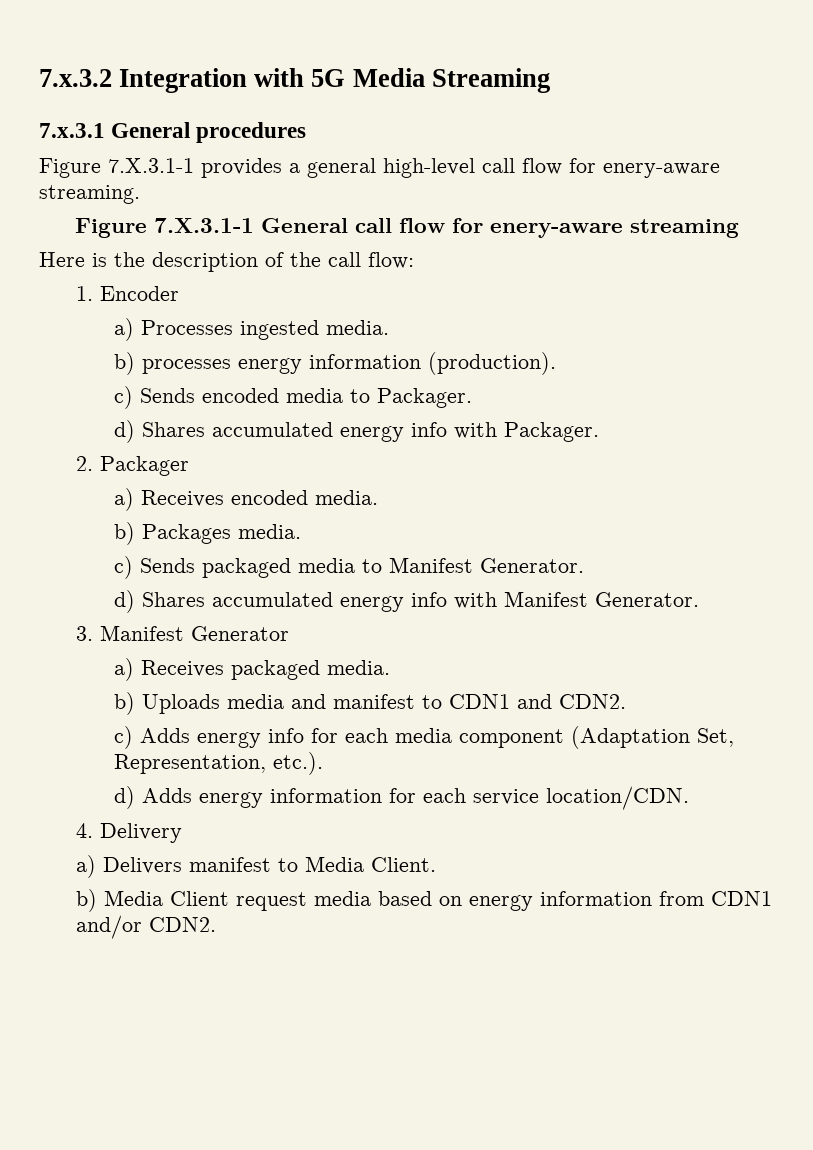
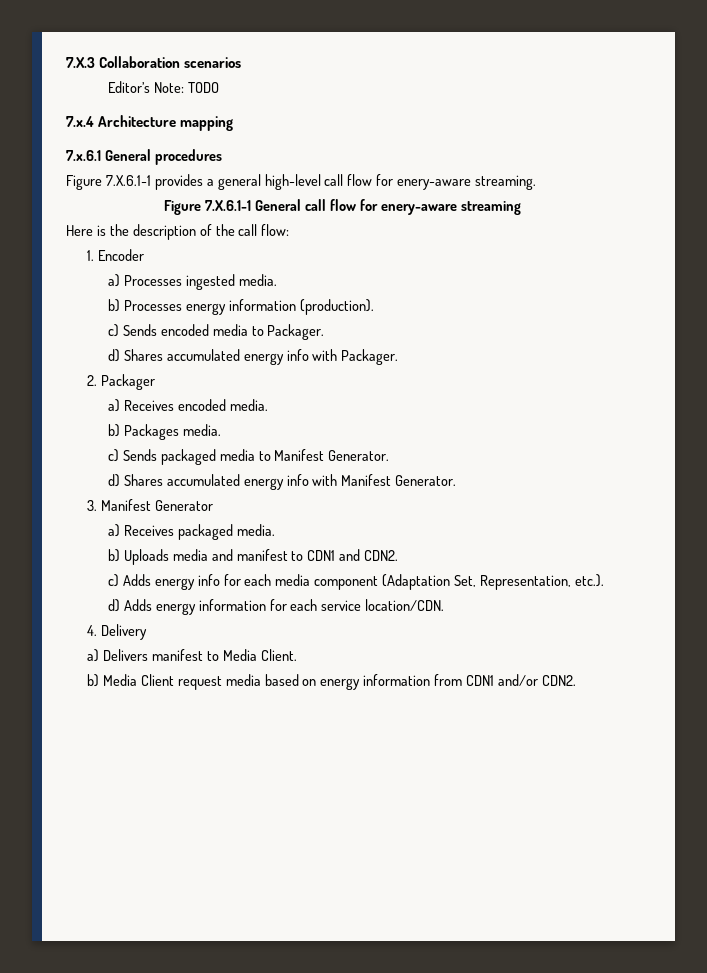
- 7.x.3.2 Integration with 5G Media Streaming
- 7.x.3.1 General procedures
+ 7.X.3 Collaboration scenarios
+ Editor’s Note: TODO
+ 7.x.4 Architecture mapping
+ 7.x.6.1 General procedures
- Figure 7.X.3.1-1 provides a general high-level call flow for enery-aware streaming.
+ Figure 7.X.6.1-1 provides a general high-level call flow for enery-aware streaming.
- Figure 7.X.3.1-1 General call flow for enery-aware streaming
+ Figure 7.X.6.1-1 General call flow for enery-aware streaming
- b) processes energy information (production).
+ b) Processes energy information (production).

